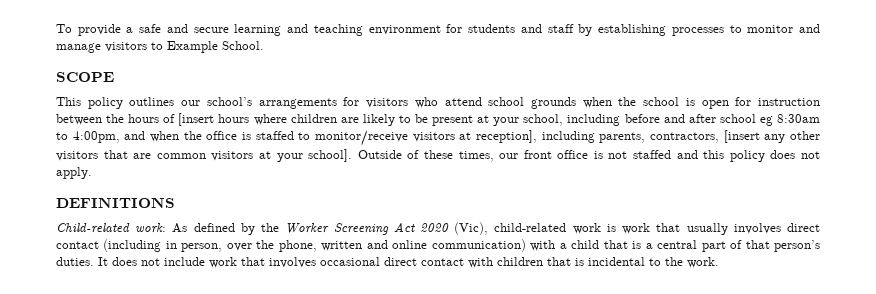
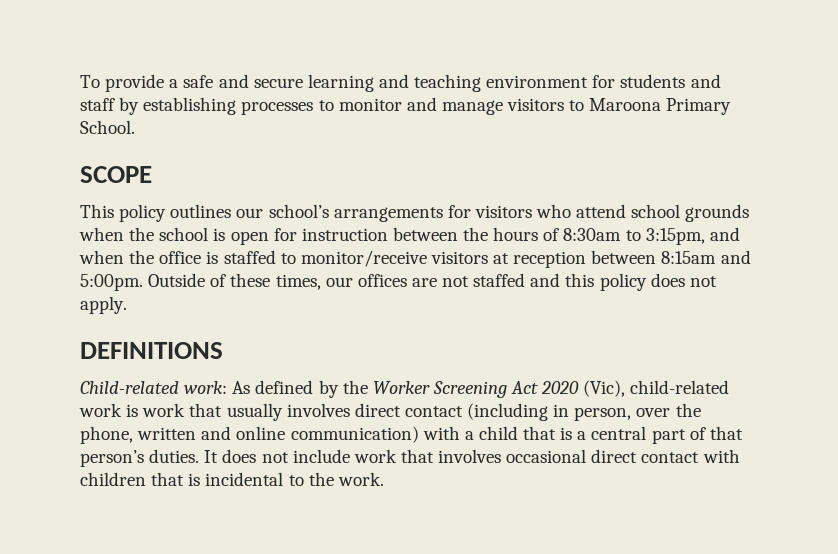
- To provide a safe and secure learning and teaching environment for students and staff by establishing processes to monitor and manage visitors to Example School.
+ To provide a safe and secure learning and teaching environment for students and staff by establishing processes to monitor and manage visitors to Maroona Primary School.
- This policy outlines our school’s arrangements for visitors who attend school grounds when the school is open for instruction between the hours of [insert hours where children are likely to be present at your school, including before and after school eg 8:30am to 4:00pm, and when the office is staffed to monitor/receive visitors at reception], including parents, contractors, [insert any other visitors that are common visitors at your school].
+ This policy outlines our school’s arrangements for visitors who attend school grounds when the school is open for instruction between the hours of 8:30am to 3:15pm, and when the office is staffed to monitor/receive visitors at reception between 8:15am and 5:00pm.
- Outside of these times, our front office is not staffed and this policy does not apply.
+ Outside of these times, our offices are not staffed and this policy does not apply.

